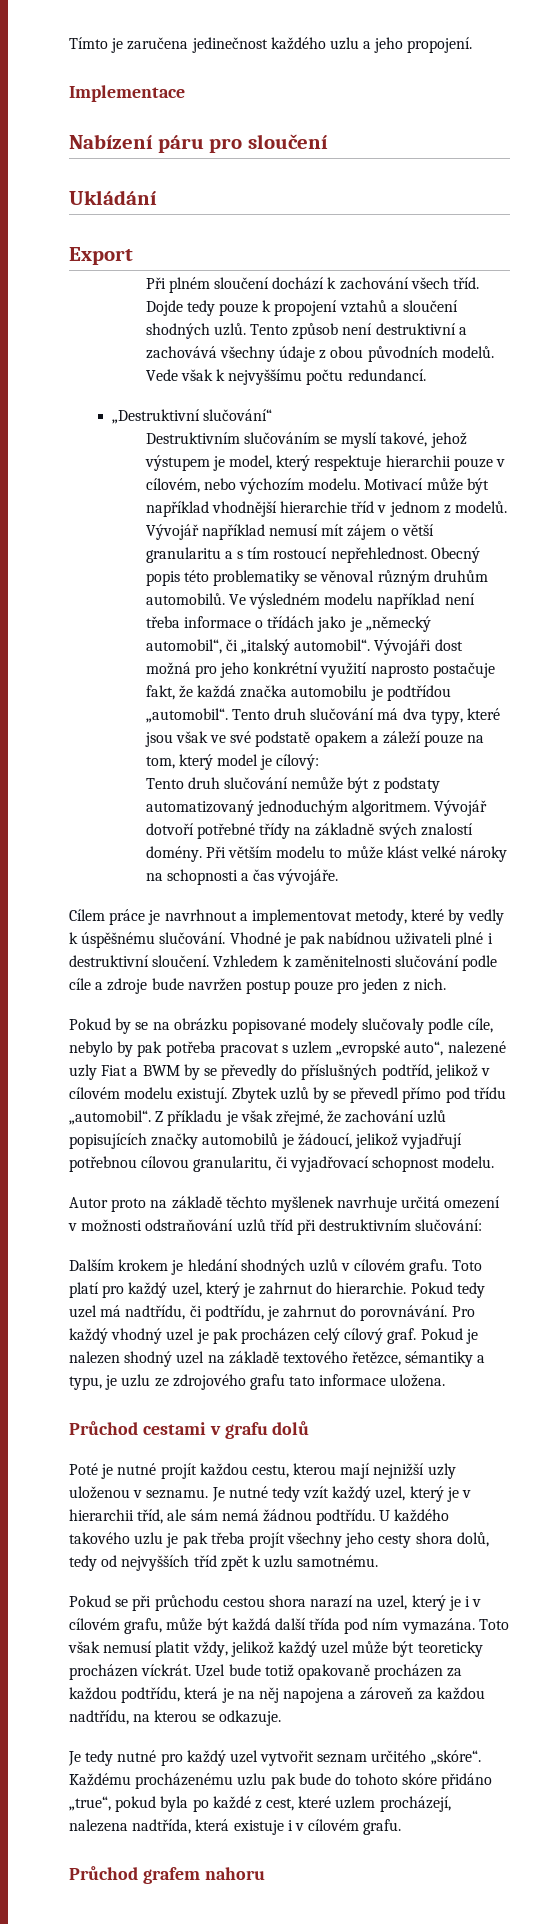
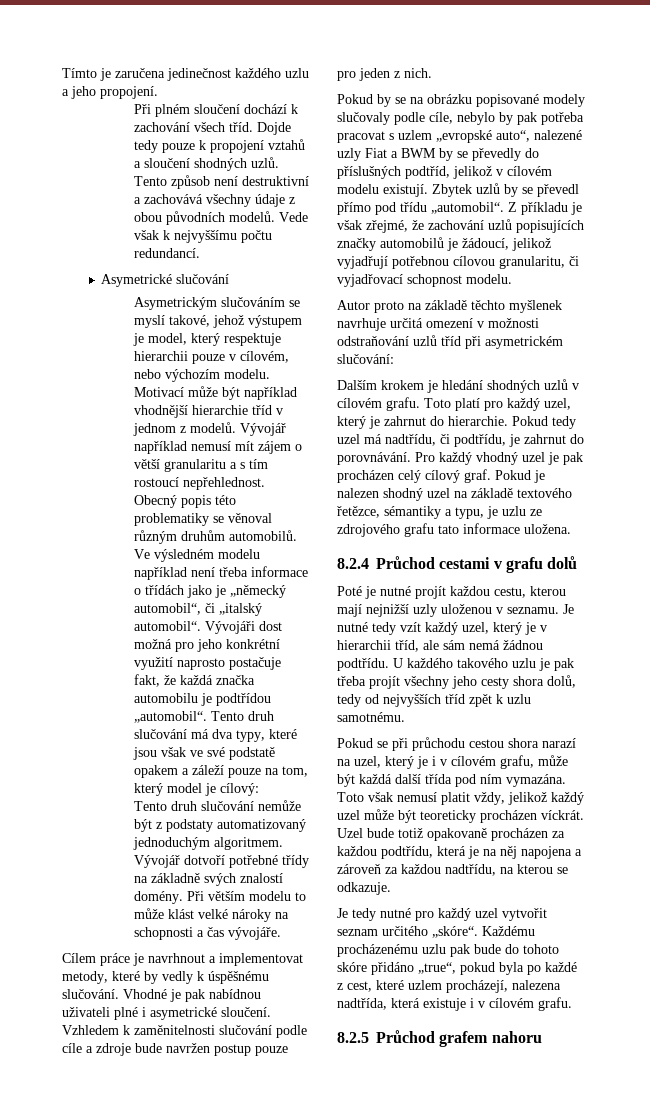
- Implementace
- Nabízení páru pro sloučení
- Ukládání
- Export
- „Destruktivní slučování“
- Destruktivním slučováním se myslí takové, jehož výstupem je model, který respektuje hierarchii pouze v cílovém, nebo výchozím modelu.
+ Asymetrické slučování
+ Asymetrickým slučováním se myslí takové, jehož výstupem je model, který respektuje hierarchii pouze v cílovém, nebo výchozím modelu.
- Vhodné je pak nabídnou uživateli plné i destruktivní sloučení.
+ Vhodné je pak nabídnou uživateli plné i asymetrické sloučení.
- Autor proto na základě těchto myšlenek navrhuje určitá omezení v možnosti odstraňování uzlů tříd při destruktivním slučování:
+ Autor proto na základě těchto myšlenek navrhuje určitá omezení v možnosti odstraňování uzlů tříd při asymetrickém slučování:
- Průchod cestami v grafu dolů
+ 8.2.4 Průchod cestami v grafu dolů
- Průchod grafem nahoru
+ 8.2.5 Průchod grafem nahoru

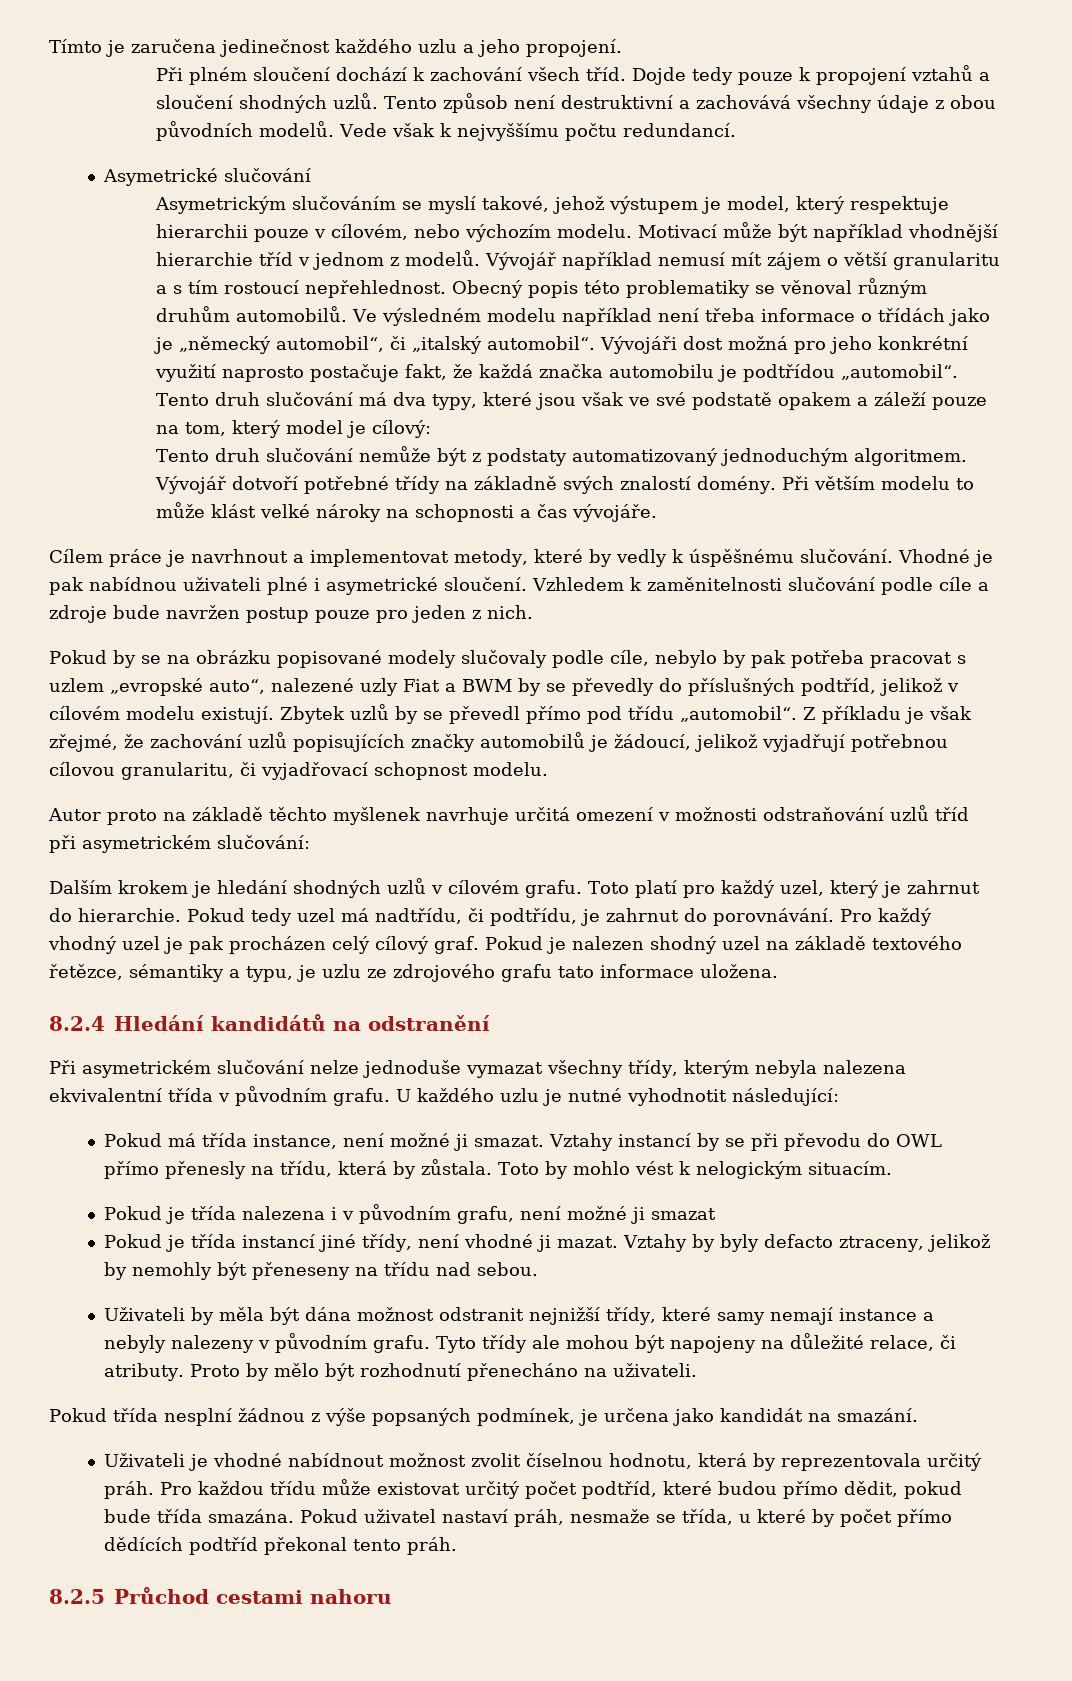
- 8.2.4 Průchod cestami v grafu dolů
- Poté je nutné projít každou cestu, kterou mají nejnižší uzly uloženou v seznamu. Je nutné tedy vzít každý uzel, který je v hierarchii tříd, ale sám nemá žádnou podtřídu. U každého takového uzlu je pak třeba projít všechny jeho cesty shora dolů, tedy od nejvyšších tříd zpět k uzlu samotnému.
- Pokud se při průchodu cestou shora narazí na uzel, který je i v cílovém grafu, může být každá další třída pod ním vymazána. Toto však nemusí platit vždy, jelikož každý uzel může být teoreticky procházen víckrát. Uzel bude totiž opakovaně procházen za každou podtřídu, která je na něj napojena a zároveň za každou nadtřídu, na kterou se odkazuje.
- Je tedy nutné pro každý uzel vytvořit seznam určitého „skóre“. Každému procházenému uzlu pak bude do tohoto skóre přidáno „true“, pokud byla po každé z cest, které uzlem procházejí, nalezena nadtřída, která existuje i v cílovém grafu.
+ 8.2.4 Hledání kandidátů na odstranění
+ Při asymetrickém slučování nelze jednoduše vymazat všechny třídy, kterým nebyla nalezena ekvivalentní třída v původním grafu. U každého uzlu je nutné vyhodnotit následující:
+ Pokud má třída instance, není možné ji smazat. Vztahy instancí by se při převodu do OWL přímo přenesly na třídu, která by zůstala. Toto by mohlo vést k nelogickým situacím.
+ Pokud je třída nalezena i v původním grafu, není možné ji smazat
+ Pokud je třída instancí jiné třídy, není vhodné ji mazat. Vztahy by byly defacto ztraceny, jelikož by nemohly být přeneseny na třídu nad sebou.
+ Uživateli by měla být dána možnost odstranit nejnižší třídy, které samy nemají instance a nebyly nalezeny v původním grafu. Tyto třídy ale mohou být napojeny na důležité relace, či atributy. Proto by mělo být rozhodnutí přenecháno na uživateli.
+ Pokud třída nesplní žádnou z výše popsaných podmínek, je určena jako kandidát na smazání.
+ Uživateli je vhodné nabídnout možnost zvolit číselnou hodnotu, která by reprezentovala určitý práh. Pro každou třídu může existovat určitý počet podtříd, které budou přímo dědit, pokud bude třída smazána. Pokud uživatel nastaví práh, nesmaže se třída, u které by počet přímo dědících podtříd překonal tento práh.
- 8.2.5 Průchod grafem nahoru
+ 8.2.5 Průchod cestami nahoru

